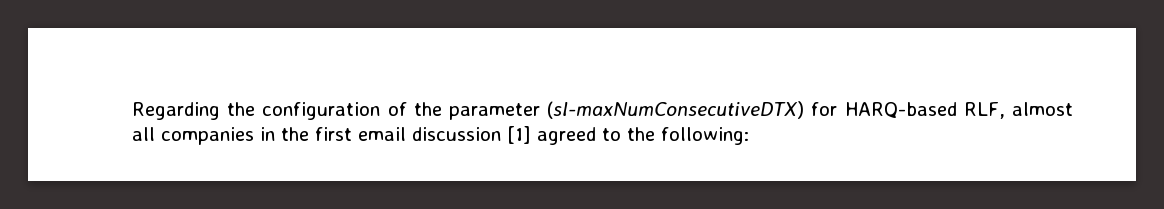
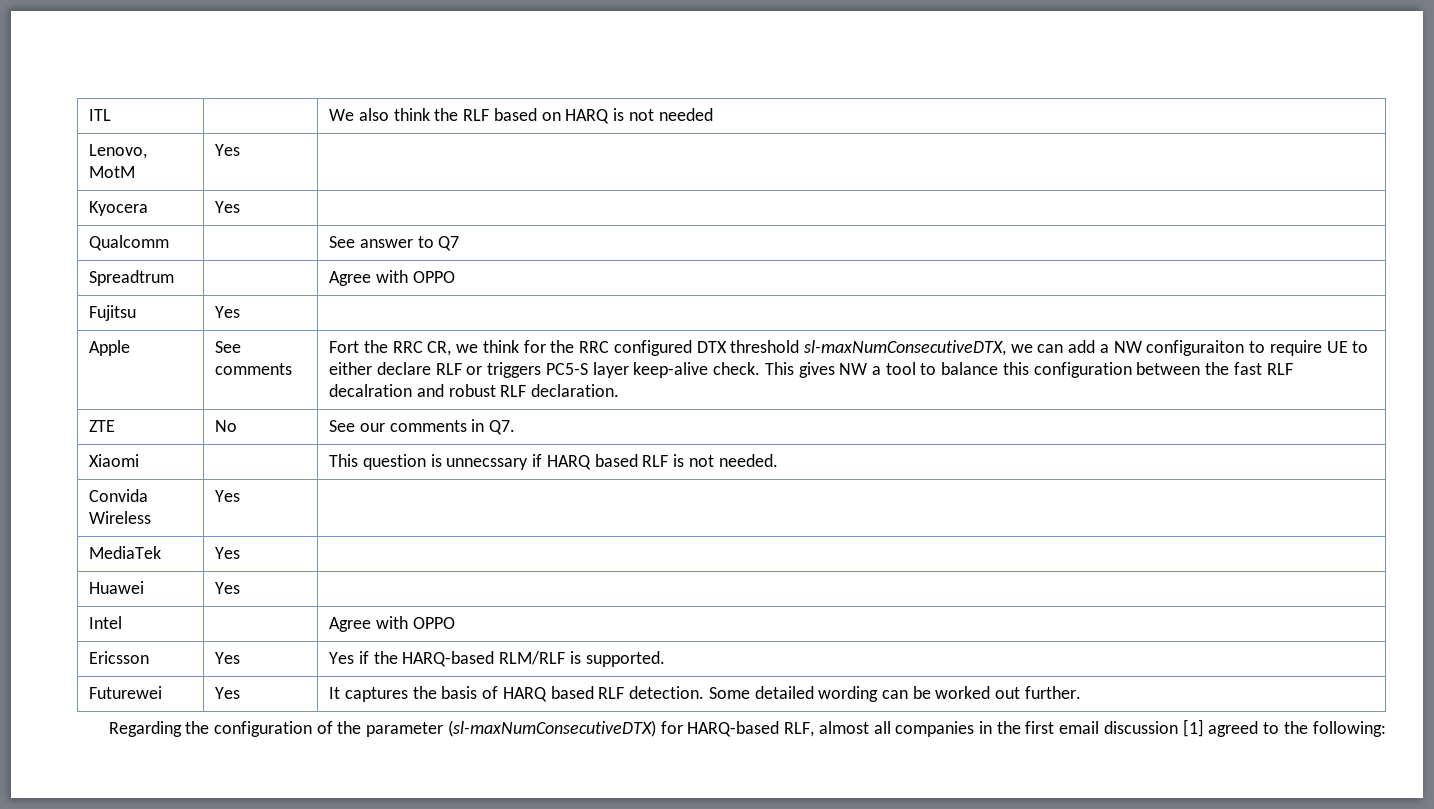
+ ITL | | We also think the RLF based on HARQ is not needed
+ Lenovo, MotM | Yes |
+ Kyocera | Yes |
+ Qualcomm | | See answer to Q7
+ Spreadtrum | | Agree with OPPO
+ Fujitsu | Yes |
+ Apple | See comments | Fort the RRC CR, we think for the RRC configured DTX threshold sl-maxNumConsecutiveDTX, we can add a NW configuraiton to require UE to either declare RLF or triggers PC5-S layer keep-alive check. This gives NW a tool to balance this configuration between the fast RLF decalration and robust RLF declaration.
+ ZTE | No | See our comments in Q7.
+ Xiaomi | | This question is unnecssary if HARQ based RLF is not needed.
+ Convida Wireless | Yes |
+ MediaTek | Yes |
+ Huawei | Yes |
+ Intel | | Agree with OPPO
+ Ericsson | Yes | Yes if the HARQ-based RLM/RLF is supported.
+ Futurewei | Yes | It captures the basis of HARQ based RLF detection. Some detailed wording can be worked out further.

